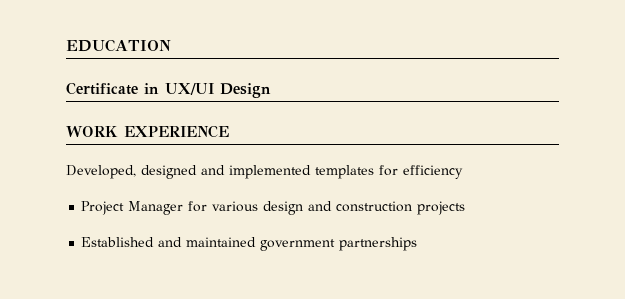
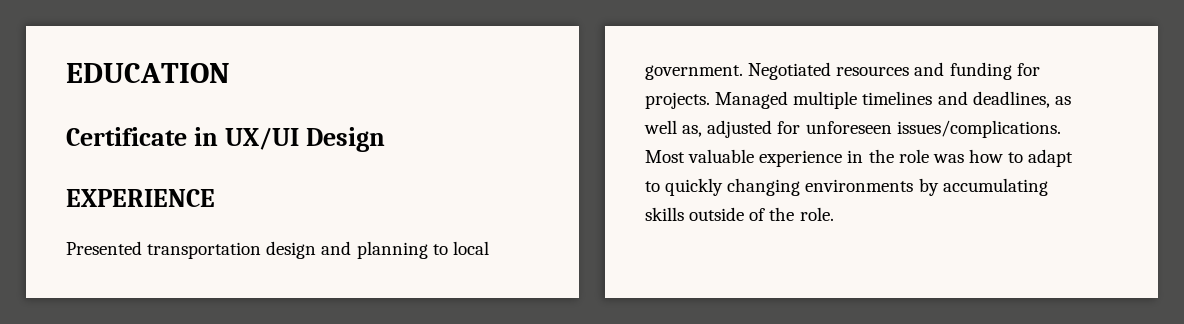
- WORK EXPERIENCE
+ EXPERIENCE
- Developed, designed and implemented templates for efficiency
- Project Manager for various design and construction projects
- Established and maintained government partnerships
+ Presented transportation design and planning to local government. Negotiated resources and funding for projects. Managed multiple timelines and deadlines, as well as, adjusted for unforeseen issues/complications. Most valuable experience in the role was how to adapt to quickly changing environments by accumulating skills outside of the role.

